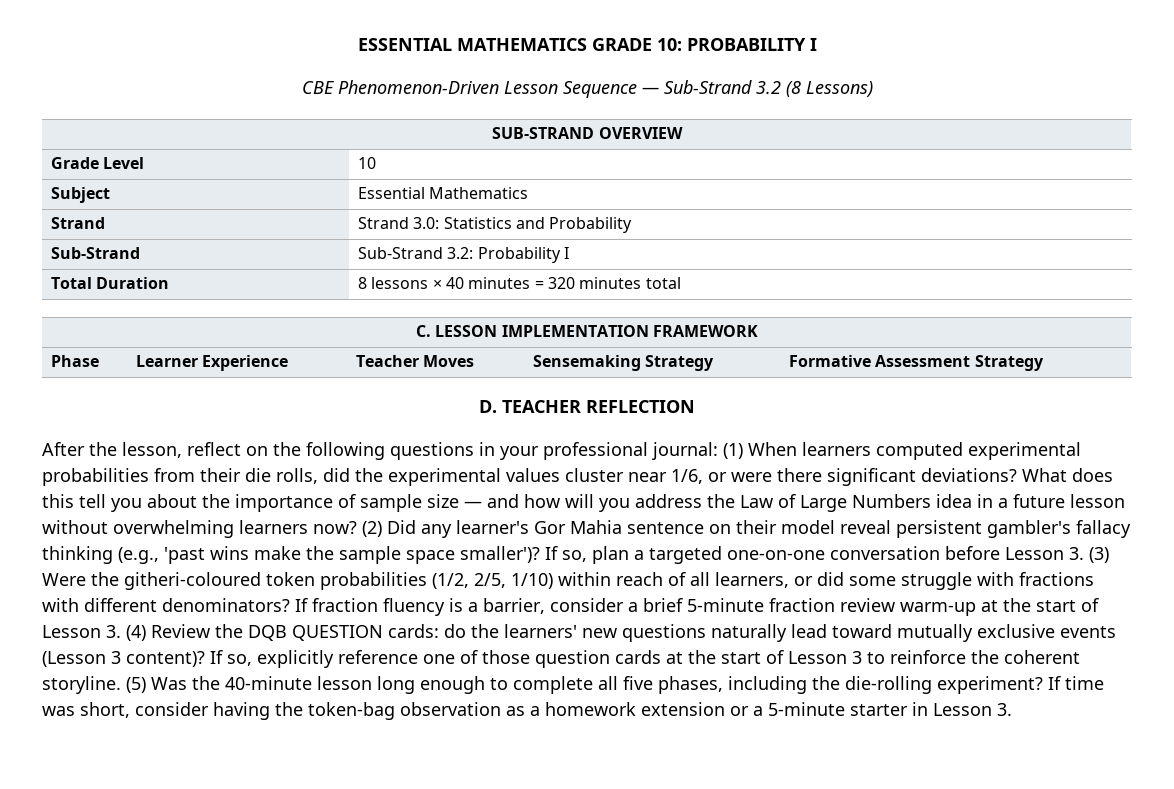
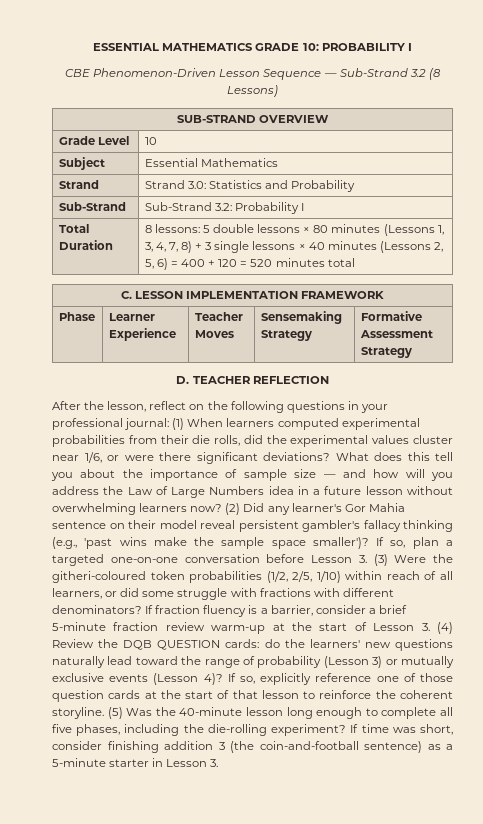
- Total Duration | 8 lessons × 40 minutes = 320 minutes total
+ Total Duration | 8 lessons: 5 double lessons × 80 minutes (Lessons 1, 3, 4, 7, 8) + 3 single lessons × 40 minutes (Lessons 2, 5, 6) = 400 + 120 = 520 minutes total
- If fraction fluency is a barrier, consider a brief 5-minute fraction review warm-up at the start of Lesson 3. (4) Review the DQB QUESTION cards: do the learners' new questions naturally lead toward mutually exclusive events (Lesson 3 content)?
+ If fraction fluency is a barrier, consider a brief 5-minute fraction review warm-up at the start of Lesson 3. (4) Review the DQB QUESTION cards: do the learners' new questions naturally lead toward the range of probability (Lesson 3) or mutually exclusive events (Lesson 4)?
- If so, explicitly reference one of those question cards at the start of Lesson 3 to reinforce the coherent storyline.
+ If so, explicitly reference one of those question cards at the start of that lesson to reinforce the coherent storyline.
- If time was short, consider having the token-bag observation as a homework extension or a 5-minute starter in Lesson 3.
+ If time was short, consider finishing addition 3 (the coin-and-football sentence) as a 5-minute starter in Lesson 3.

